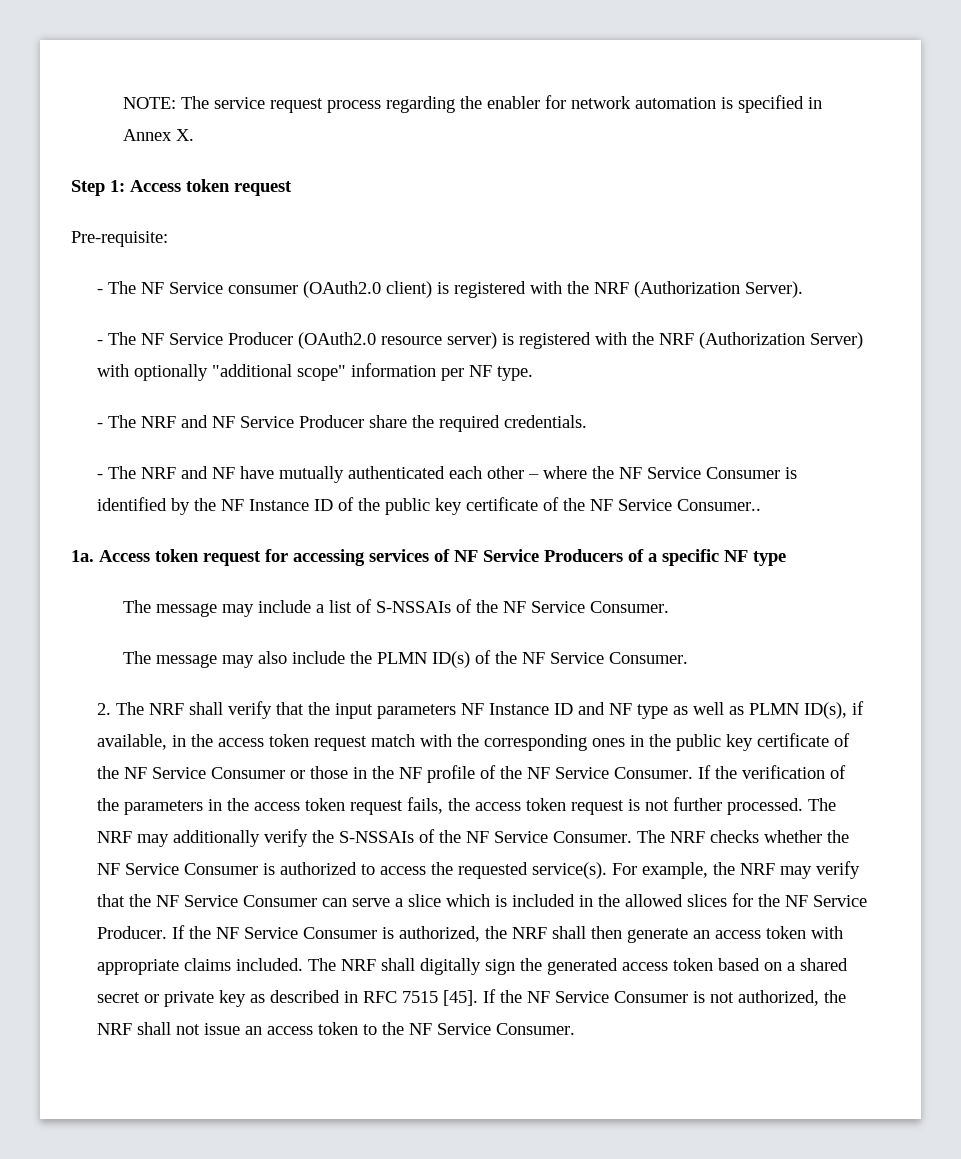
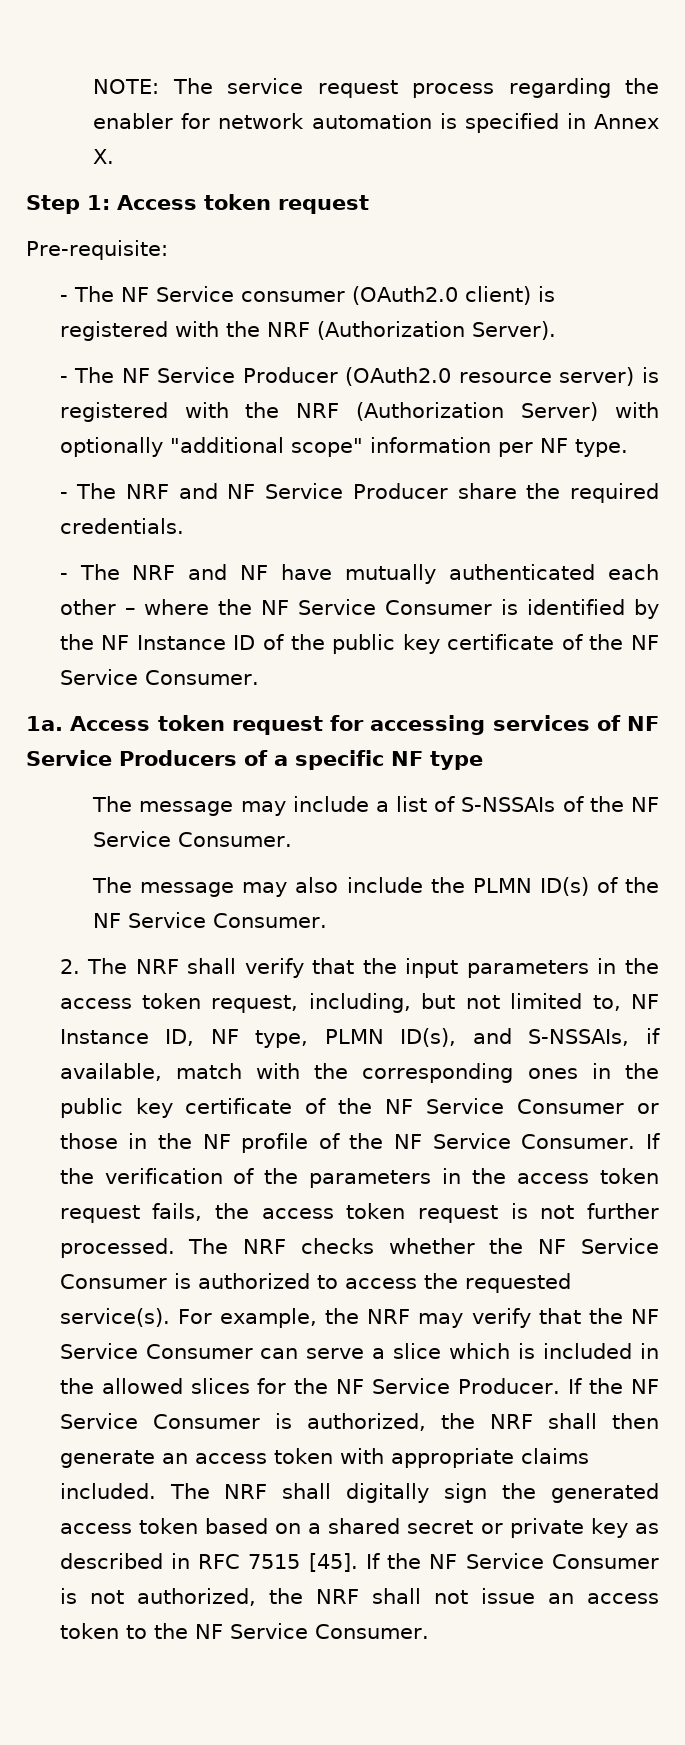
- - The NRF and NF have mutually authenticated each other – where the NF Service Consumer is identified by the NF Instance ID of the public key certificate of the NF Service Consumer..
+ - The NRF and NF have mutually authenticated each other – where the NF Service Consumer is identified by the NF Instance ID of the public key certificate of the NF Service Consumer.
- 2. The NRF shall verify that the input parameters NF Instance ID and NF type as well as PLMN ID(s), if available, in the access token request match with the corresponding ones in the public key certificate of the NF Service Consumer or those in the NF profile of the NF Service Consumer.
+ 2. The NRF shall verify that the input parameters in the access token request, including, but not limited to, NF Instance ID, NF type, PLMN ID(s), and S-NSSAIs, if available, match with the corresponding ones in the public key certificate of the NF Service Consumer or those in the NF profile of the NF Service Consumer.
- The NRF may additionally verify the S-NSSAIs of the NF Service Consumer. The NRF checks whether the NF Service Consumer is authorized to access the requested service(s).
+ The NRF checks whether the NF Service Consumer is authorized to access the requested service(s).

